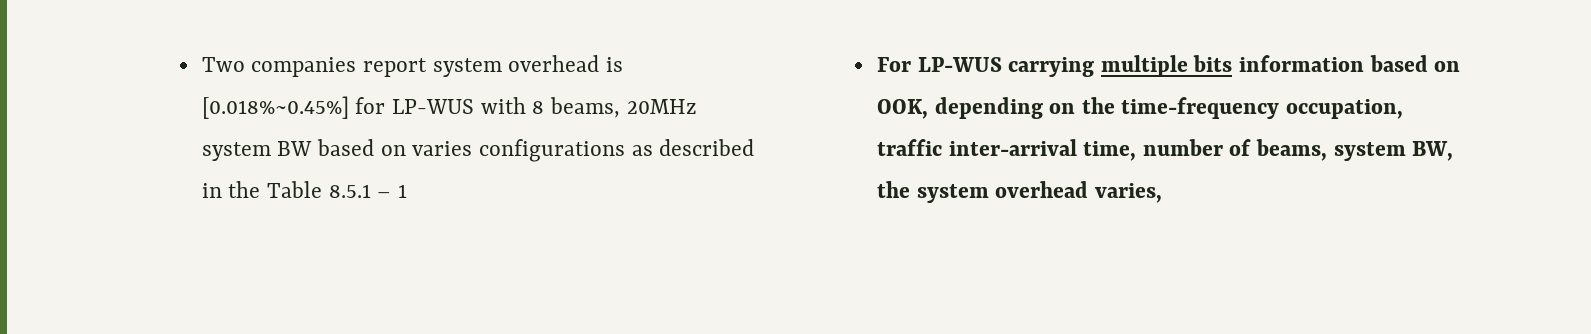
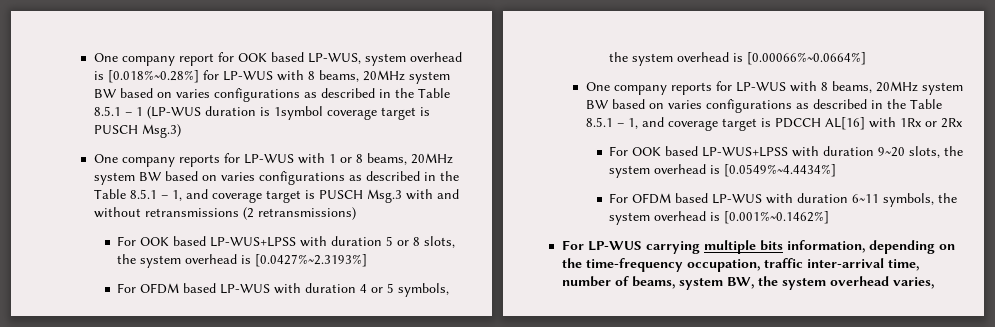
- Two companies report system overhead is [0.018%~0.45%] for LP-WUS with 8 beams, 20MHz system BW based on varies configurations as described in the Table 8.5.1 – 1
+ One company report for OOK based LP-WUS, system overhead is [0.018%~0.28%] for LP-WUS with 8 beams, 20MHz system BW based on varies configurations as described in the Table 8.5.1 – 1 (LP-WUS duration is 1symbol coverage target is PUSCH Msg.3)
+ One company reports for LP-WUS with 1 or 8 beams, 20MHz system BW based on varies configurations as described in the Table 8.5.1 – 1, and coverage target is PUSCH Msg.3 with and without retransmissions (2 retransmissions)
+ For OOK based LP-WUS+LPSS with duration 5 or 8 slots, the system overhead is [0.0427%~2.3193%]
+ For OFDM based LP-WUS with duration 4 or 5 symbols, the system overhead is [0.00066%~0.0664%]
+ One company reports for LP-WUS with 8 beams, 20MHz system BW based on varies configurations as described in the Table 8.5.1 – 1, and coverage target is PDCCH AL[16] with 1Rx or 2Rx
+ For OOK based LP-WUS+LPSS with duration 9~20 slots, the system overhead is [0.0549%~4.4434%]
+ For OFDM based LP-WUS with duration 6~11 symbols, the system overhead is [0.001%~0.1462%]
- For LP-WUS carrying multiple bits information based on OOK, depending on the time-frequency occupation, traffic inter-arrival time, number of beams, system BW, the system overhead varies,
+ For LP-WUS carrying multiple bits information, depending on the time-frequency occupation, traffic inter-arrival time, number of beams, system BW, the system overhead varies,

